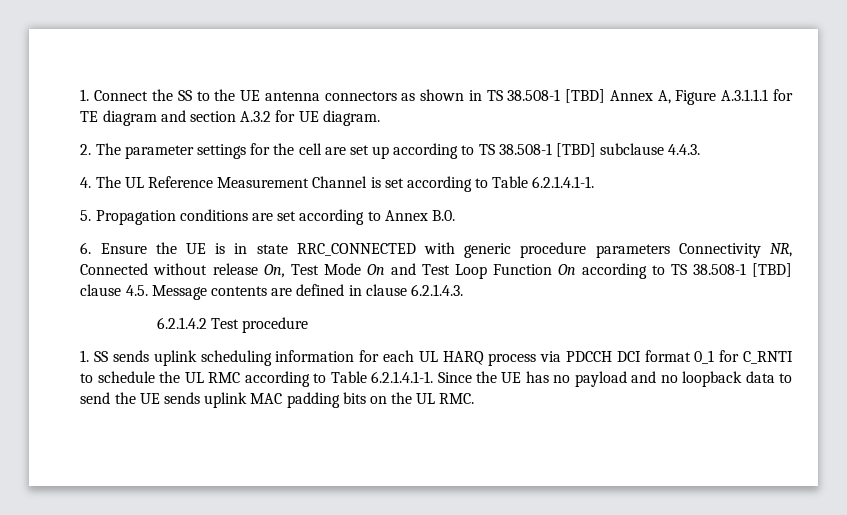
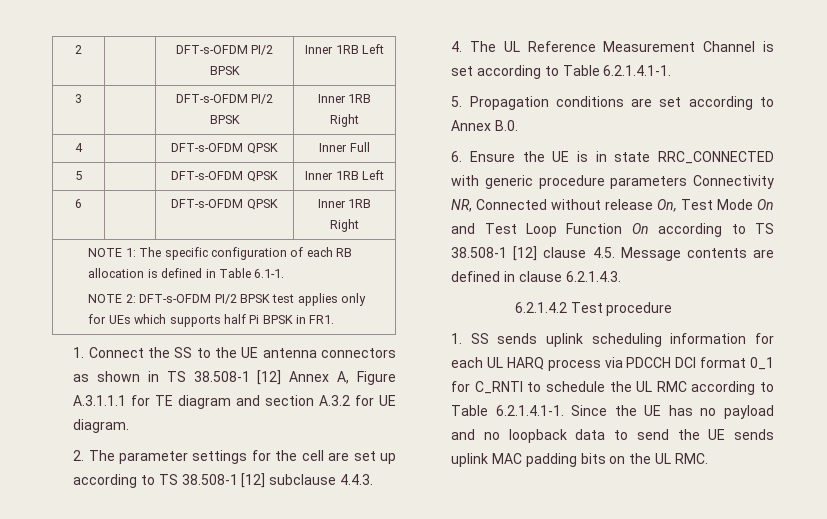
+ 2 | | DFT-s-OFDM PI/2 BPSK | Inner 1RB Left
+ 3 | | DFT-s-OFDM PI/2 BPSK | Inner 1RB Right
+ 4 | | DFT-s-OFDM QPSK | Inner Full
+ 5 | | DFT-s-OFDM QPSK | Inner 1RB Left
+ 6 | | DFT-s-OFDM QPSK | Inner 1RB Right
+ NOTE 1: The specific configuration of each RB allocation is defined in Table 6.1-1.
+ NOTE 2: DFT-s-OFDM PI/2 BPSK test applies only for UEs which supports half Pi BPSK in FR1.
- 1. Connect the SS to the UE antenna connectors as shown in TS 38.508-1 [TBD] Annex A, Figure A.3.1.1.1 for TE diagram and section A.3.2 for UE diagram.
+ 1. Connect the SS to the UE antenna connectors as shown in TS 38.508-1 [12] Annex A, Figure A.3.1.1.1 for TE diagram and section A.3.2 for UE diagram.
- 2. The parameter settings for the cell are set up according to TS 38.508-1 [TBD] subclause 4.4.3.
+ 2. The parameter settings for the cell are set up according to TS 38.508-1 [12] subclause 4.4.3.
- 6. Ensure the UE is in state RRC_CONNECTED with generic procedure parameters Connectivity NR, Connected without release On, Test Mode On and Test Loop Function On according to TS 38.508-1 [TBD] clause 4.5. Message contents are defined in clause 6.2.1.4.3.
+ 6. Ensure the UE is in state RRC_CONNECTED with generic procedure parameters Connectivity NR, Connected without release On, Test Mode On and Test Loop Function On according to TS 38.508-1 [12] clause 4.5. Message contents are defined in clause 6.2.1.4.3.

